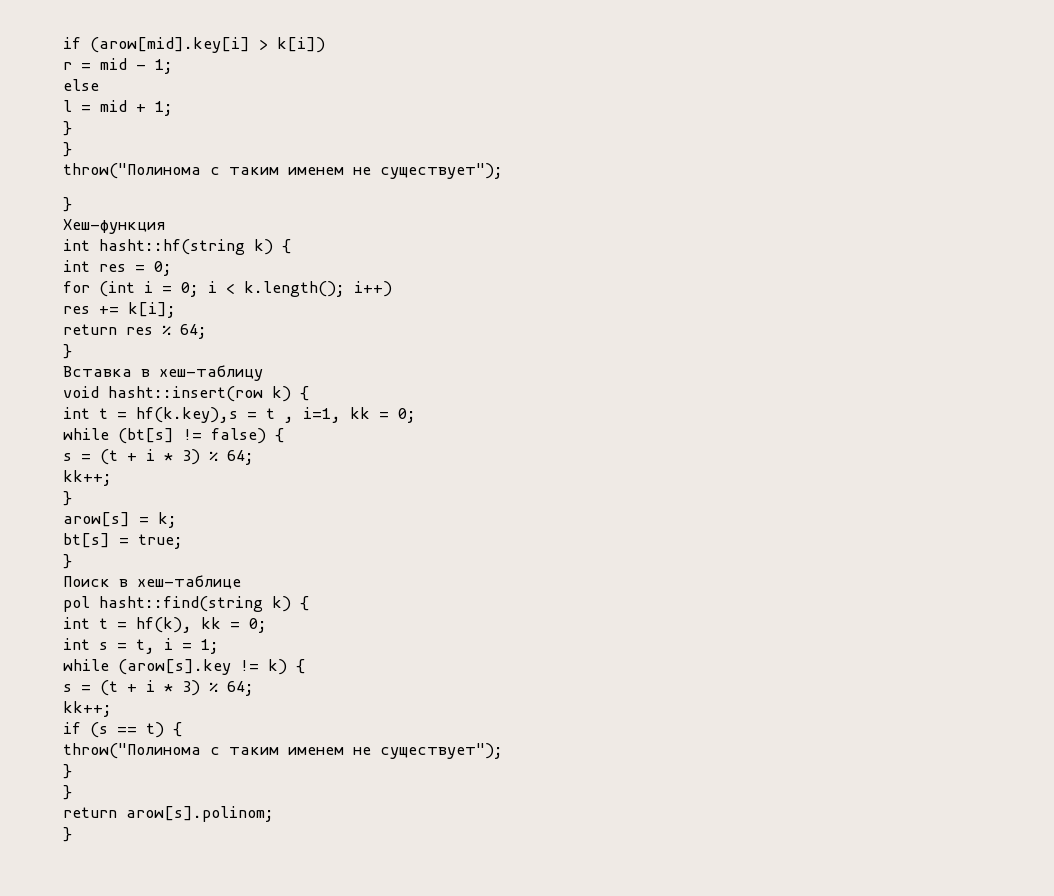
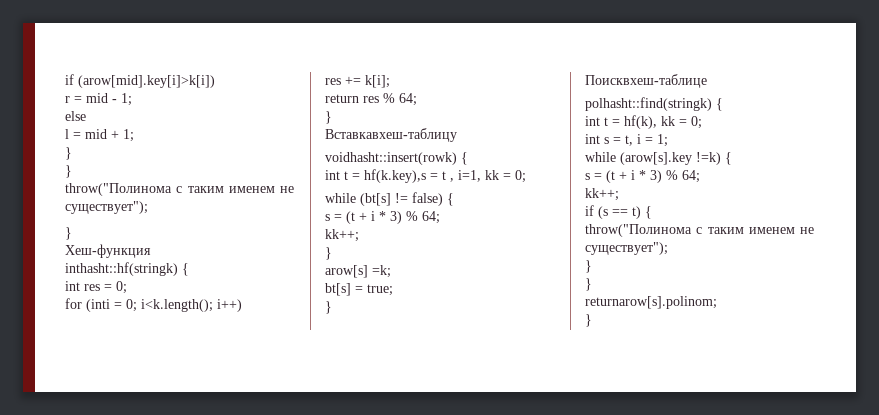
- if (arow[mid].key[i] > k[i])
+ if (arow[mid].key[i]>k[i])
- int hasht::hf(string k) {
+ inthasht::hf(stringk) {
- for (int i = 0; i < k.length(); i++)
+ for (inti = 0; i<k.length(); i++)
- Вставка в хеш-таблицу
- void hasht::insert(row k) {
+ Вставкавхеш-таблицу
+ voidhasht::insert(rowk) {
- arow[s] = k;
+ arow[s] =k;
- Поиск в хеш-таблице
- pol hasht::find(string k) {
+ Поисквхеш-таблице
+ polhasht::find(stringk) {
- while (arow[s].key != k) {
+ while (arow[s].key !=k) {
- return arow[s].polinom;
+ returnarow[s].polinom;

